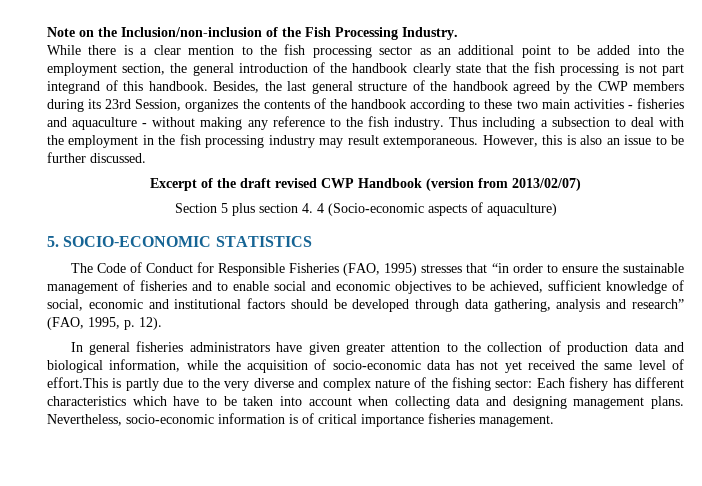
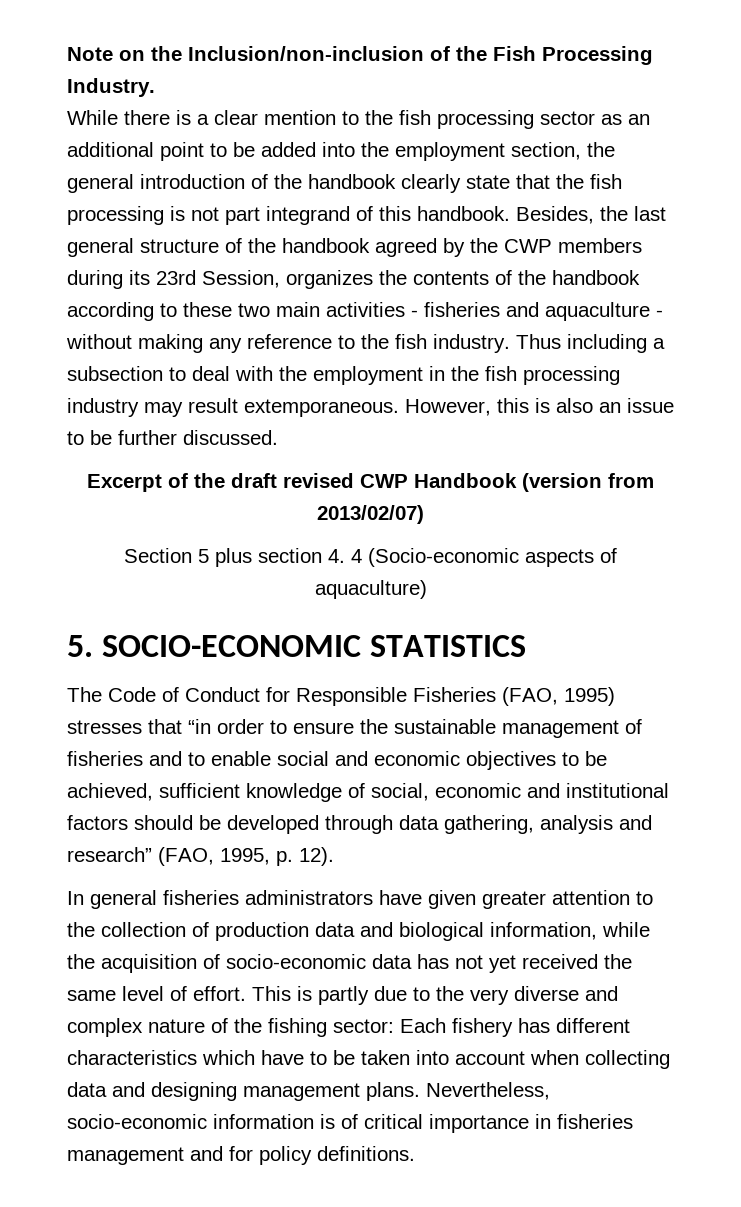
- In general fisheries administrators have given greater attention to the collection of production data and biological information, while the acquisition of socio-economic data has not yet received the same level of effort.This is partly due to the very diverse and complex nature of the fishing sector:
+ In general fisheries administrators have given greater attention to the collection of production data and biological information, while the acquisition of socio-economic data has not yet received the same level of effort. This is partly due to the very diverse and complex nature of the fishing sector:
- Nevertheless, socio-economic information is of critical importance fisheries management.
+ Nevertheless, socio-economic information is of critical importance in fisheries management and for policy definitions.

